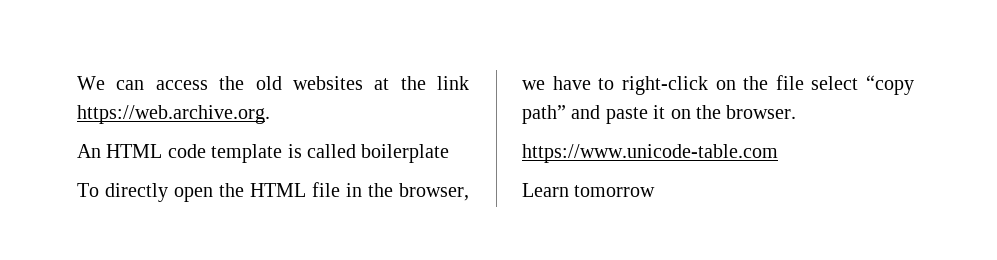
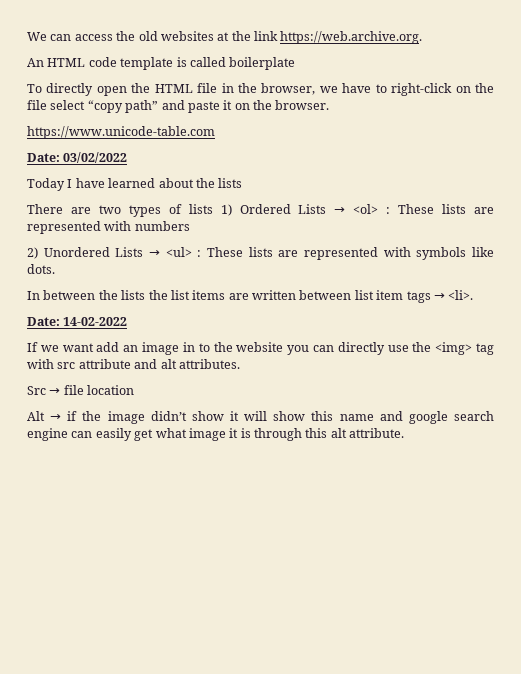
- Learn tomorrow
+ Date: 03/02/2022
+ Today I have learned about the lists
+ There are two types of lists 1) Ordered Lists → <ol> : These lists are represented with numbers
+ 2) Unordered Lists → <ul> : These lists are represented with symbols like dots.
+ In between the lists the list items are written between list item tags → <li>.
+ Date: 14-02-2022
+ If we want add an image in to the website you can directly use the <img> tag with src attribute and alt attributes.
+ Src → file location
+ Alt → if the image didn’t show it will show this name and google search engine can easily get what image it is through this alt attribute.

